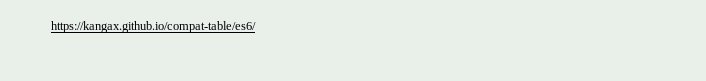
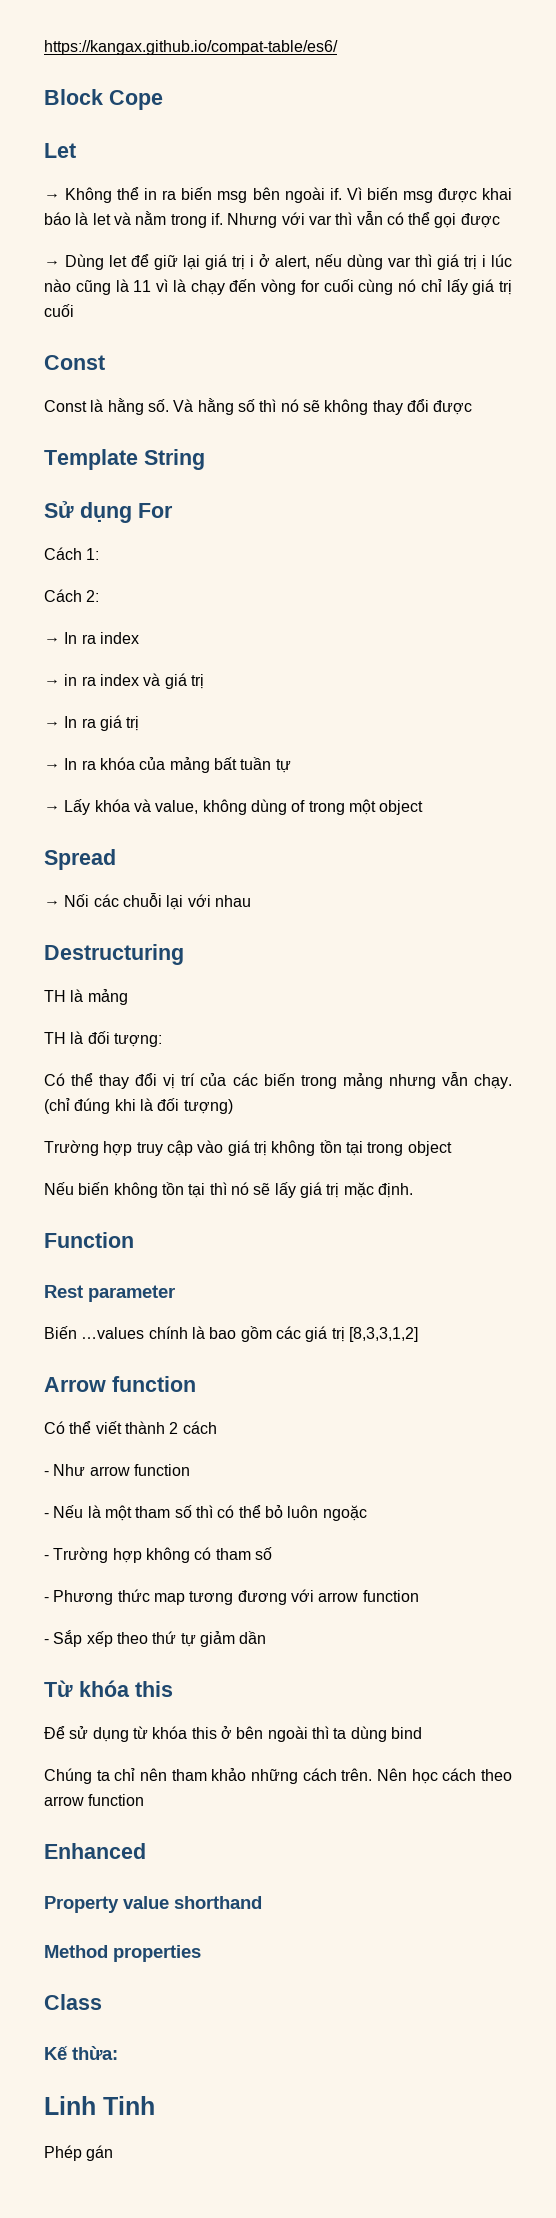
+ Block Cope
+ Let
+ → Không thể in ra biến msg bên ngoài if. Vì biến msg được khai báo là let và nằm trong if. Nhưng với var thì vẫn có thể gọi được
+ → Dùng let để giữ lại giá trị i ở alert, nếu dùng var thì giá trị i lúc nào cũng là 11 vì là chạy đến vòng for cuối cùng nó chỉ lấy giá trị cuối
+ Const
+ Const là hằng số. Và hằng số thì nó sẽ không thay đổi được
+ Template String
+ Sử dụng For
+ Cách 1:
+ Cách 2:
+ → In ra index
+ → in ra index và giá trị
+ → In ra giá trị
+ → In ra khóa của mảng bất tuần tự
+ → Lấy khóa và value, không dùng of trong một object
+ Spread
+ → Nối các chuỗi lại với nhau
+ Destructuring
+ TH là mảng
+ TH là đối tượng:
+ Có thể thay đổi vị trí của các biến trong mảng nhưng vẫn chạy. (chỉ đúng khi là đối tượng)
+ Trường hợp truy cập vào giá trị không tồn tại trong object
+ Nếu biến không tồn tại thì nó sẽ lấy giá trị mặc định.
+ Function
+ Rest parameter
+ Biến …values chính là bao gồm các giá trị [8,3,3,1,2]
+ Arrow function
+ Có thể viết thành 2 cách
+ - Như arrow function
+ - Nếu là một tham số thì có thể bỏ luôn ngoặc
+ - Trường hợp không có tham số
+ - Phương thức map tương đương với arrow function
+ - Sắp xếp theo thứ tự giảm dần
+ Từ khóa this
+ Để sử dụng từ khóa this ở bên ngoài thì ta dùng bind
+ Chúng ta chỉ nên tham khảo những cách trên. Nên học cách theo arrow function
+ Enhanced
+ Property value shorthand
+ Method properties
+ Class
+ Kế thừa:
+ Linh Tinh
+ Phép gán

